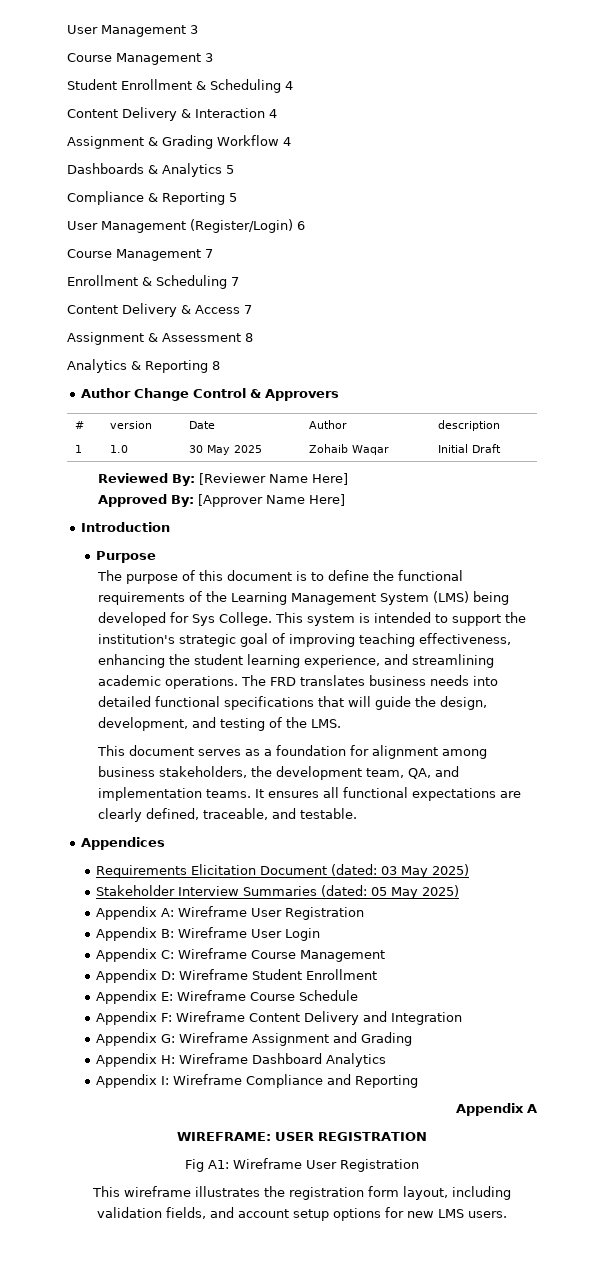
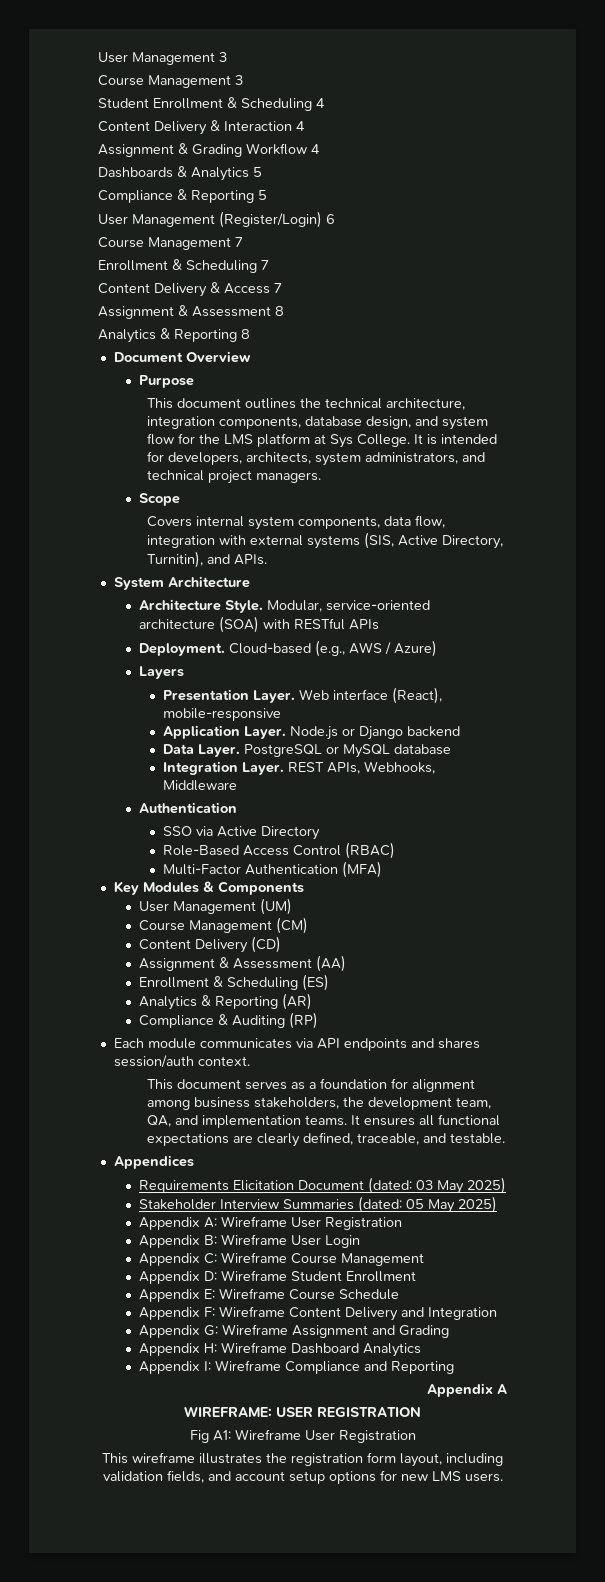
- Author Change Control & Approvers
- # | version | Date | Author | description
- 1 | 1.0 | 30 May 2025 | Zohaib Waqar | Initial Draft
- Reviewed By: [Reviewer Name Here]
- Approved By: [Approver Name Here]
- Introduction
+ Document Overview
  Purpose
- The purpose of this document is to define the functional requirements of the Learning Management System (LMS) being developed for Sys College. This system is intended to support the institution's strategic goal of improving teaching effectiveness, enhancing the student learning experience, and streamlining academic operations. The FRD translates business needs into detailed functional specifications that will guide the design, development, and testing of the LMS.
+ This document outlines the technical architecture, integration components, database design, and system flow for the LMS platform at Sys College. It is intended for developers, architects, system administrators, and technical project managers.
+ Scope
+ Covers internal system components, data flow, integration with external systems (SIS, Active Directory, Turnitin), and APIs.
+ System Architecture
+ Architecture Style. Modular, service-oriented architecture (SOA) with RESTful APIs
+ Deployment. Cloud-based (e.g., AWS / Azure)
+ Layers
+ Presentation Layer. Web interface (React), mobile-responsive
+ Application Layer. Node.js or Django backend
+ Data Layer. PostgreSQL or MySQL database
+ Integration Layer. REST APIs, Webhooks, Middleware
+ Authentication
+ SSO via Active Directory
+ Role-Based Access Control (RBAC)
+ Multi-Factor Authentication (MFA)
+ Key Modules & Components
+ User Management (UM)
+ Course Management (CM)
+ Content Delivery (CD)
+ Assignment & Assessment (AA)
+ Enrollment & Scheduling (ES)
+ Analytics & Reporting (AR)
+ Compliance & Auditing (RP)
+ Each module communicates via API endpoints and shares session/auth context.

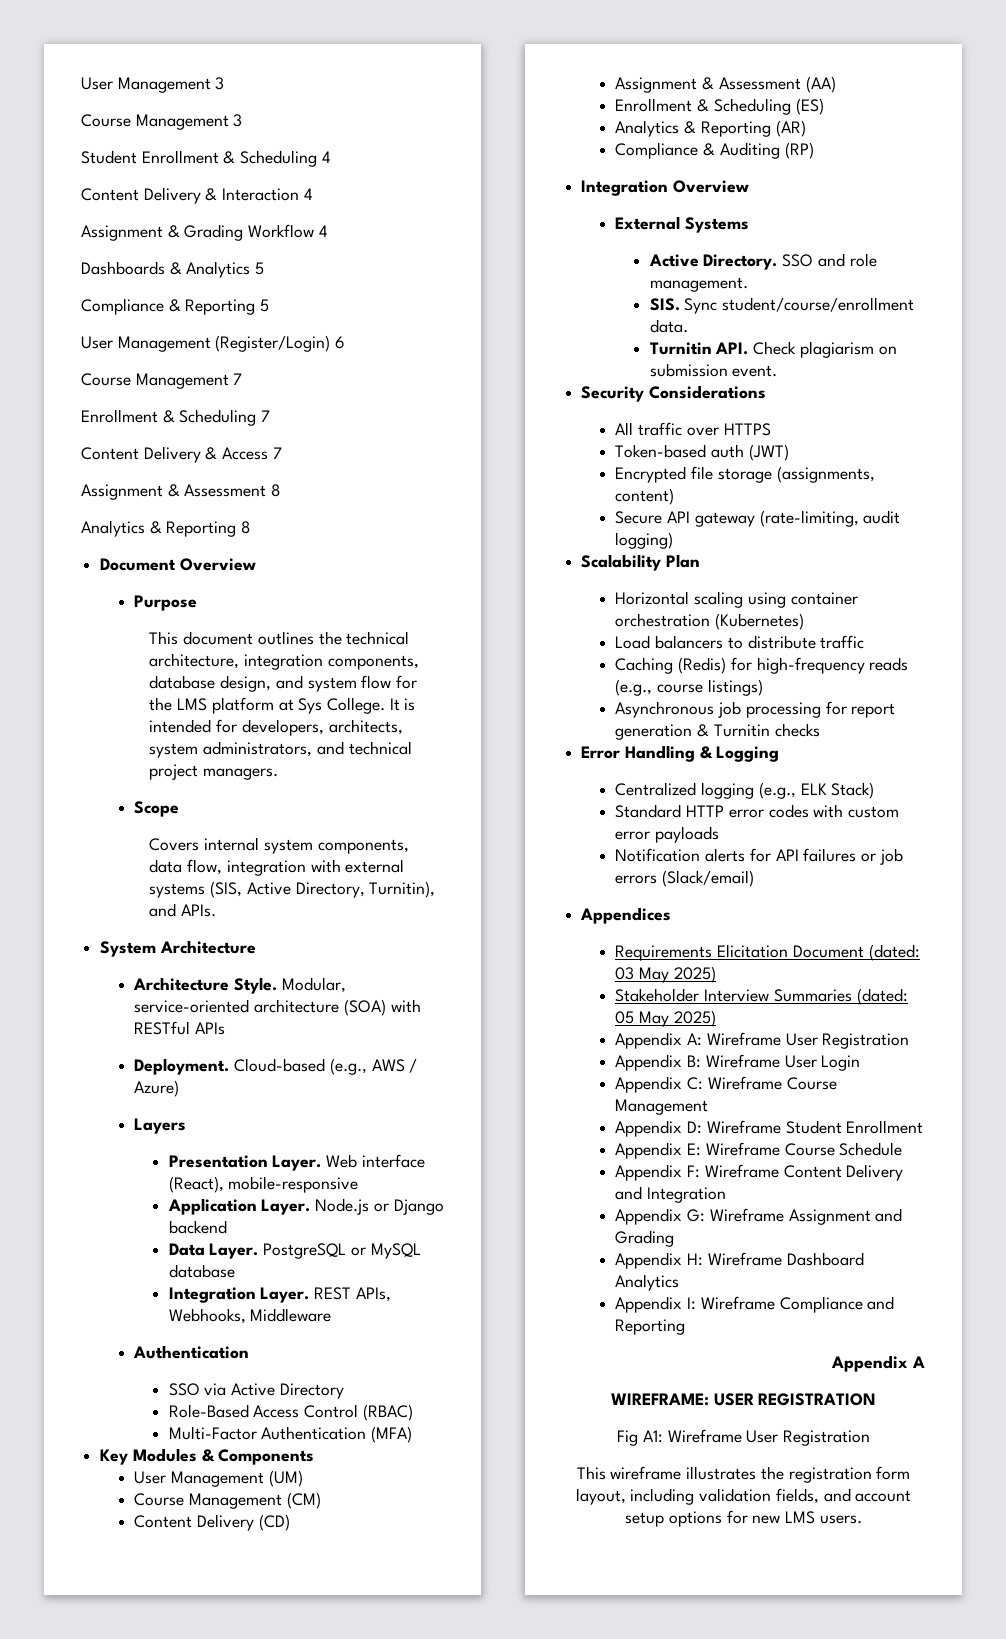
- Each module communicates via API endpoints and shares session/auth context.
- This document serves as a foundation for alignment among business stakeholders, the development team, QA, and implementation teams. It ensures all functional expectations are clearly defined, traceable, and testable.
+ Integration Overview
+ External Systems
+ Active Directory. SSO and role management.
+ SIS. Sync student/course/enrollment data.
+ Turnitin API. Check plagiarism on submission event.
+ Security Considerations
+ All traffic over HTTPS
+ Token-based auth (JWT)
+ Encrypted file storage (assignments, content)
+ Secure API gateway (rate-limiting, audit logging)
+ Scalability Plan
+ Horizontal scaling using container orchestration (Kubernetes)
+ Load balancers to distribute traffic
+ Caching (Redis) for high-frequency reads (e.g., course listings)
+ Asynchronous job processing for report generation & Turnitin checks
+ Error Handling & Logging
+ Centralized logging (e.g., ELK Stack)
+ Standard HTTP error codes with custom error payloads
+ Notification alerts for API failures or job errors (Slack/email)

